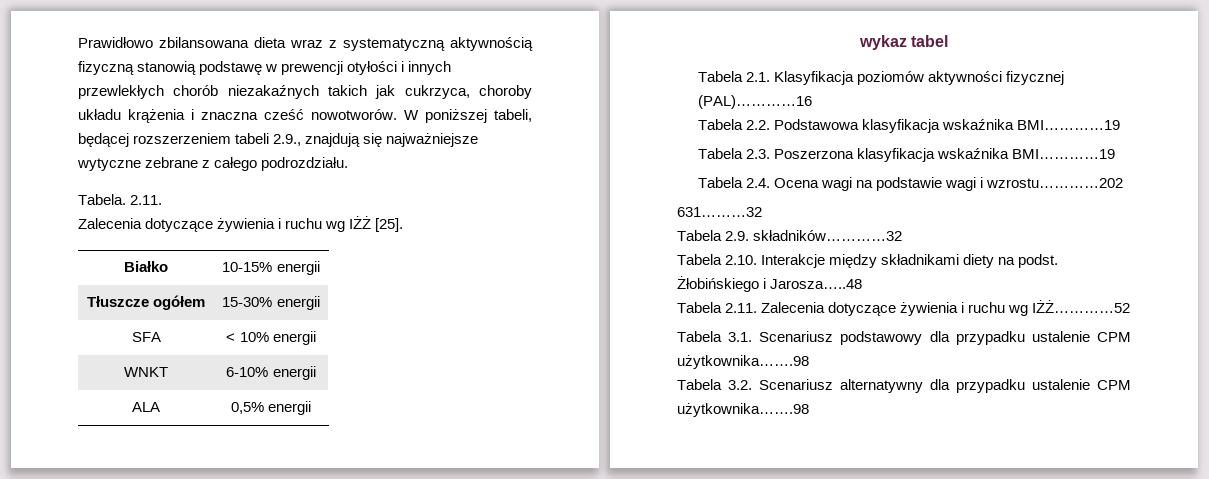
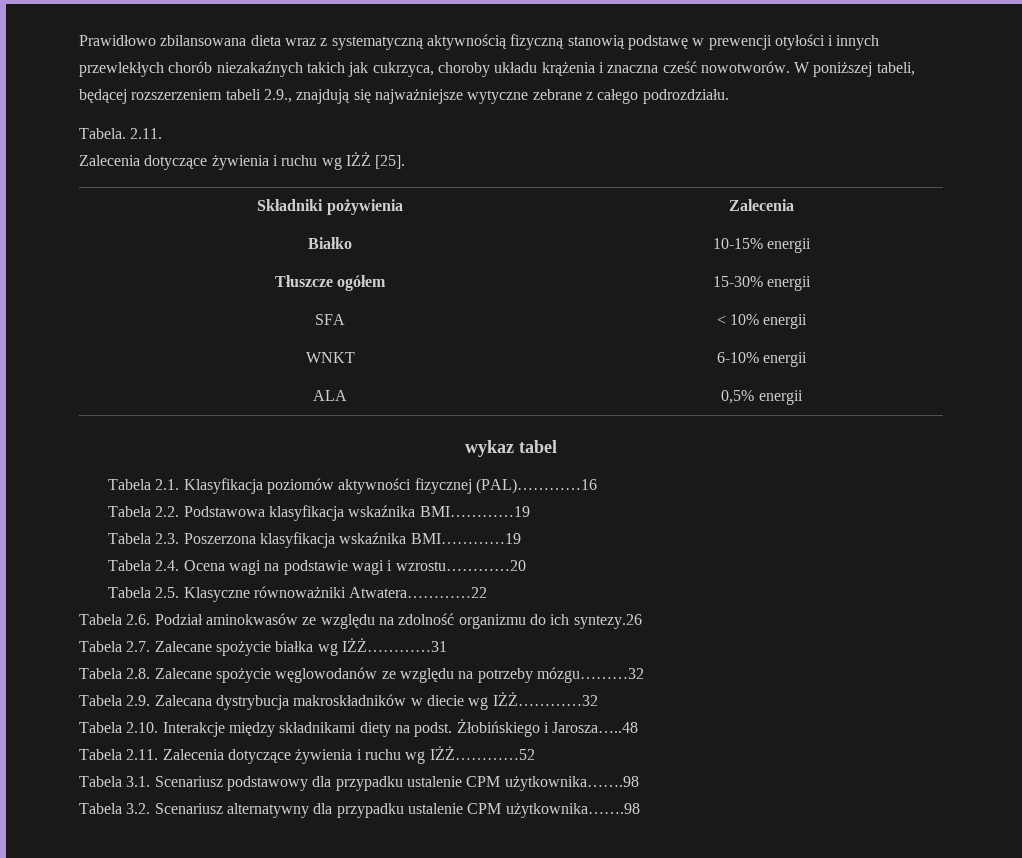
+ Składniki pożywienia | Zalecenia
- Tabela 2.4. Ocena wagi na podstawie wagi i wzrostu…………202
- 631………32
- Tabela 2.9. składników…………32
+ Tabela 2.4. Ocena wagi na podstawie wagi i wzrostu…………20
+ Tabela 2.5. Klasyczne równoważniki Atwatera…………22
+ Tabela 2.6. Podział aminokwasów ze względu na zdolność organizmu do ich syntezy.26
+ Tabela 2.7. Zalecane spożycie białka wg IŻŻ…………31
+ Tabela 2.8. Zalecane spożycie węglowodanów ze względu na potrzeby mózgu………32
+ Tabela 2.9. Zalecana dystrybucja makroskładników w diecie wg IŻŻ…………32

